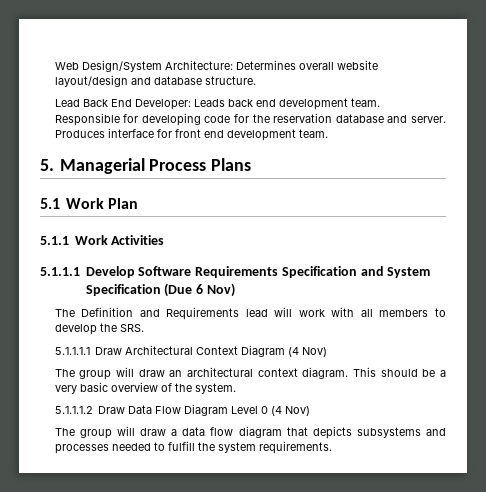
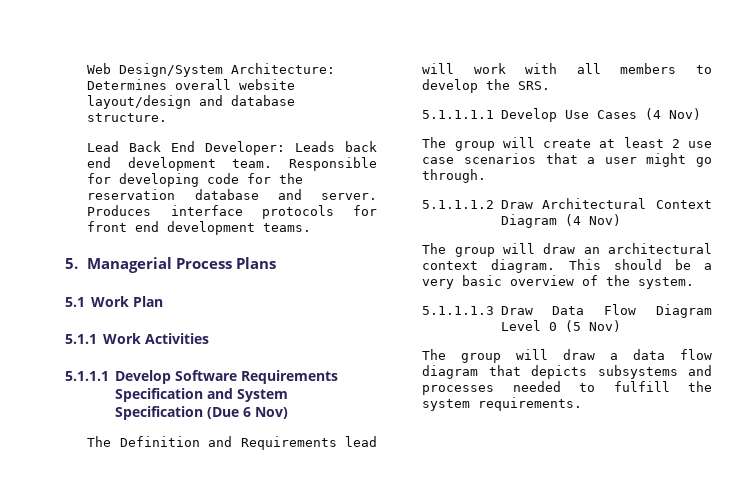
- Produces interface for front end development team.
+ Produces interface protocols for front end development teams.
- 5.1.1.1.1 Draw Architectural Context Diagram (4 Nov)
+ 5.1.1.1.1 Develop Use Cases (4 Nov)
+ The group will create at least 2 use case scenarios that a user might go through.
+ 5.1.1.1.2 Draw Architectural Context Diagram (4 Nov)
- 5.1.1.1.2 Draw Data Flow Diagram Level 0 (4 Nov)
+ 5.1.1.1.3 Draw Data Flow Diagram Level 0 (5 Nov)

